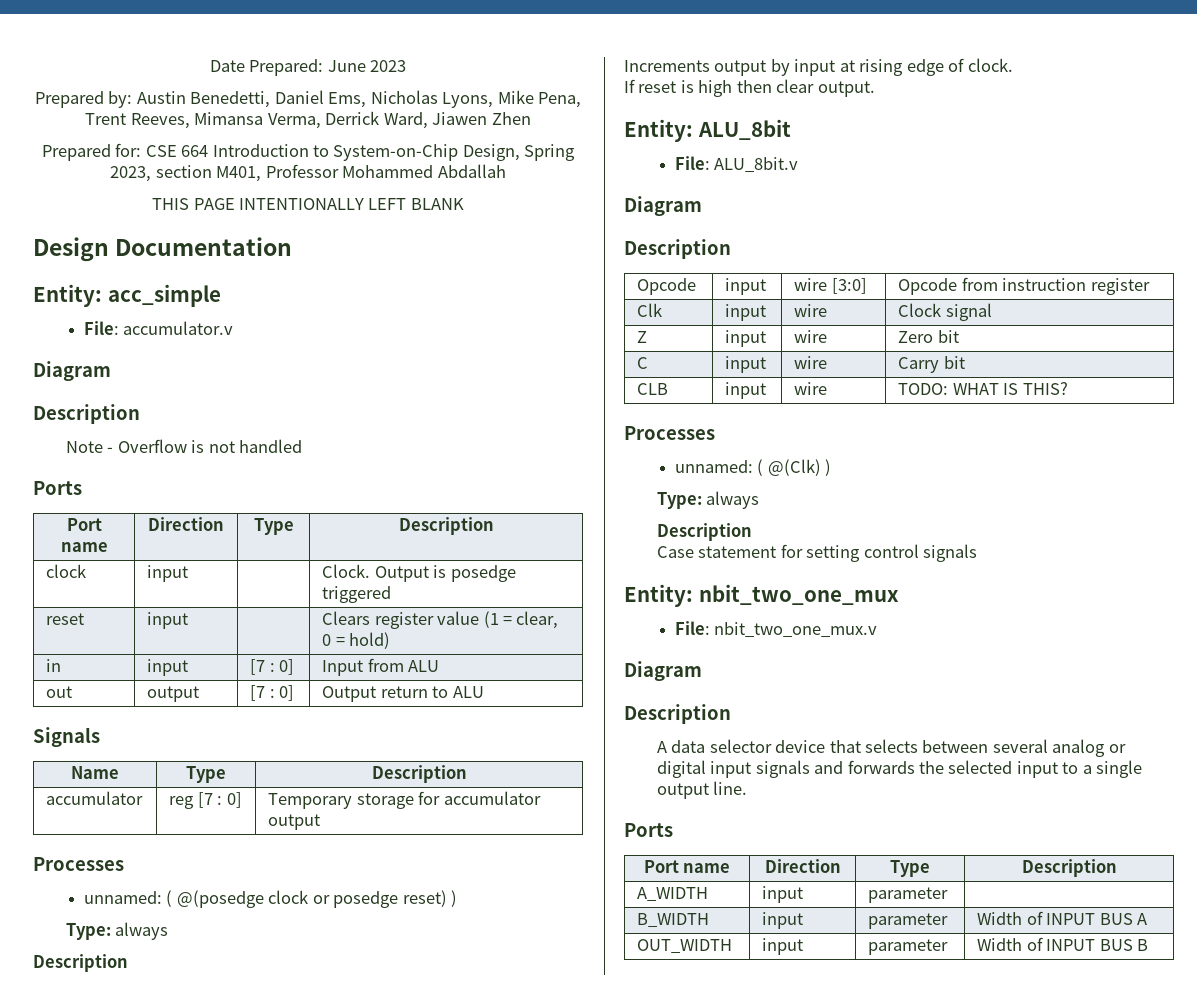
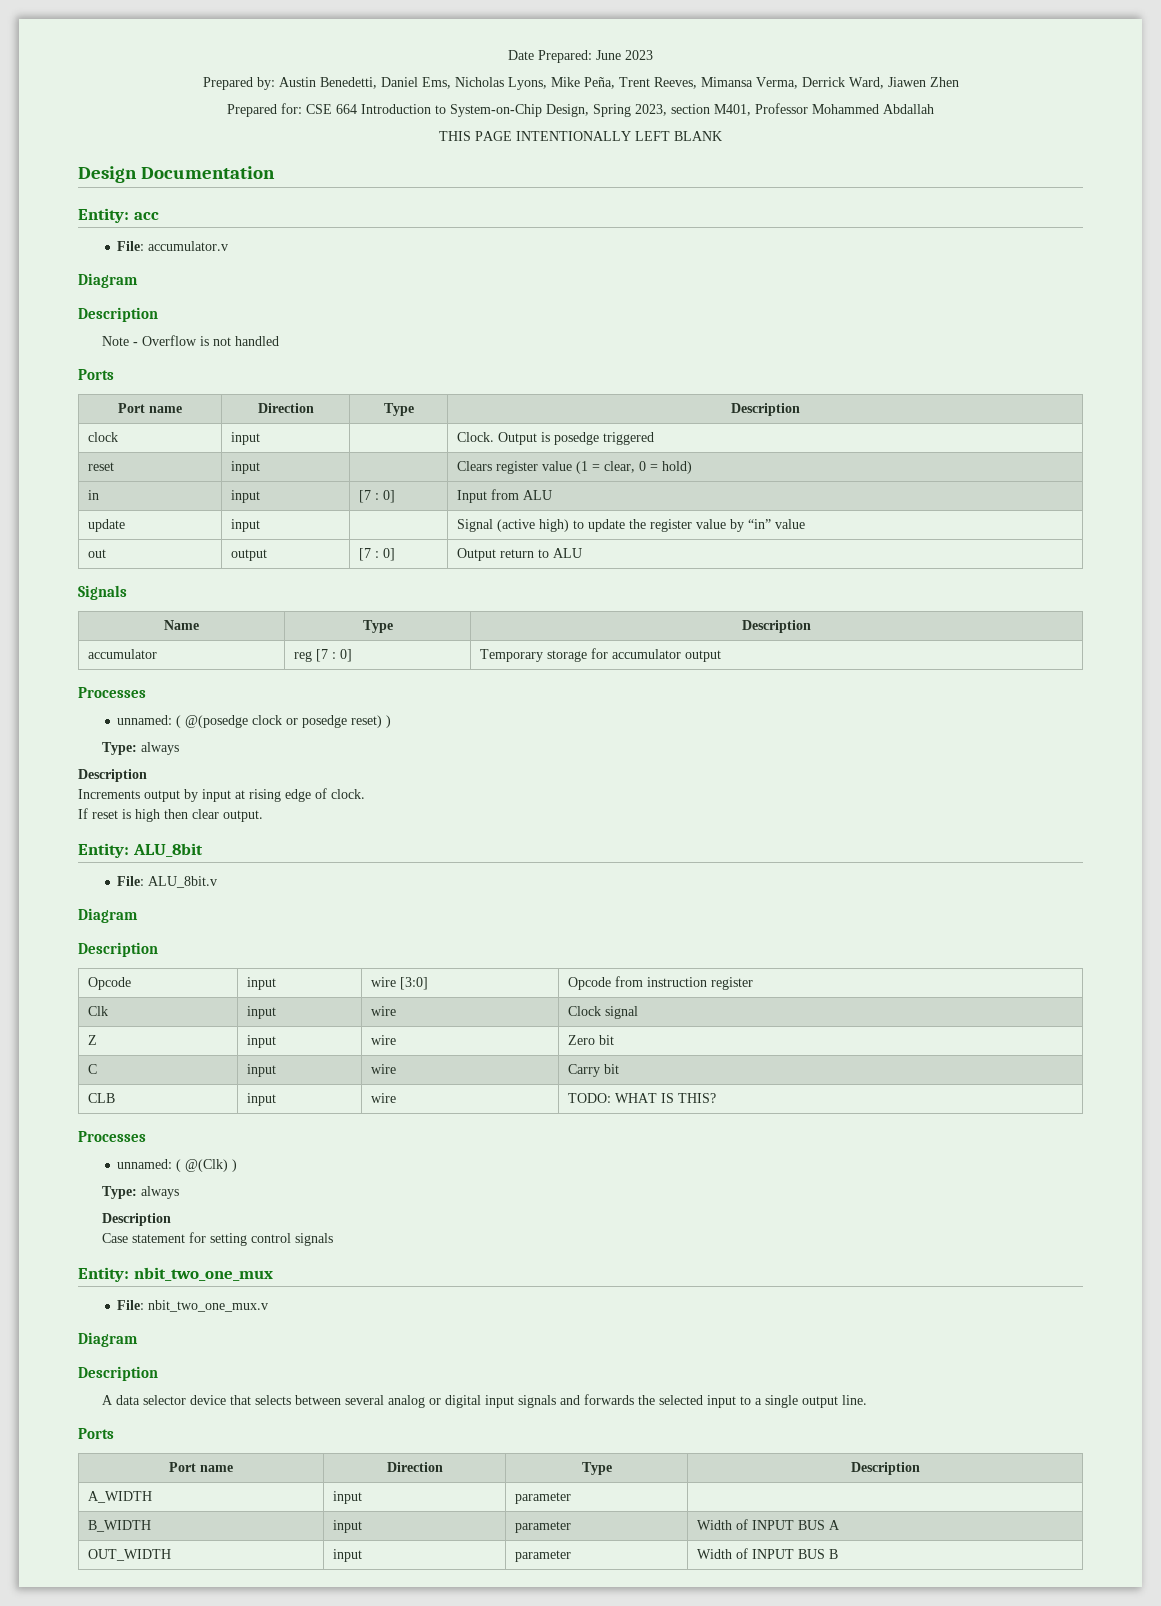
- Prepared by: Austin Benedetti, Daniel Ems, Nicholas Lyons, Mike Pena, Trent Reeves, Mimansa Verma, Derrick Ward, Jiawen Zhen
+ Prepared by: Austin Benedetti, Daniel Ems, Nicholas Lyons, Mike Peña, Trent Reeves, Mimansa Verma, Derrick Ward, Jiawen Zhen
- Entity: acc_simple
+ Entity: acc
+ update | input | | Signal (active high) to update the register value by “in” value

